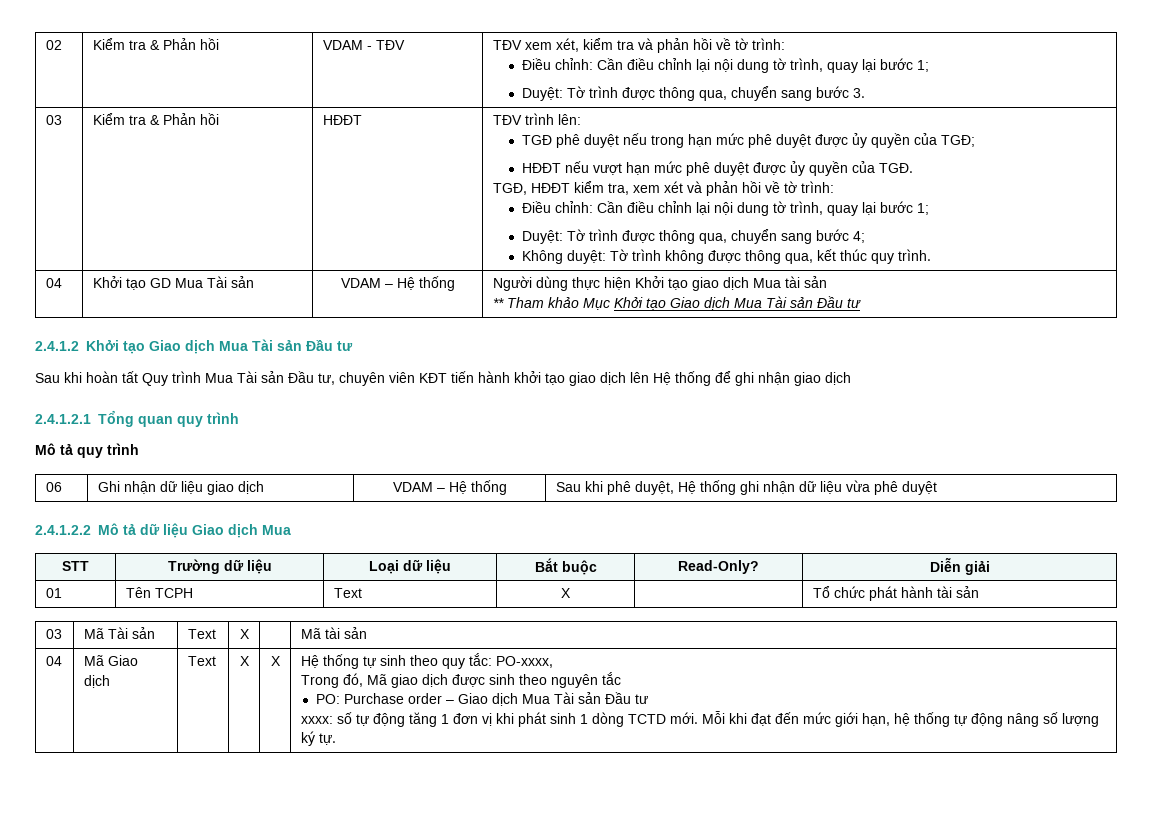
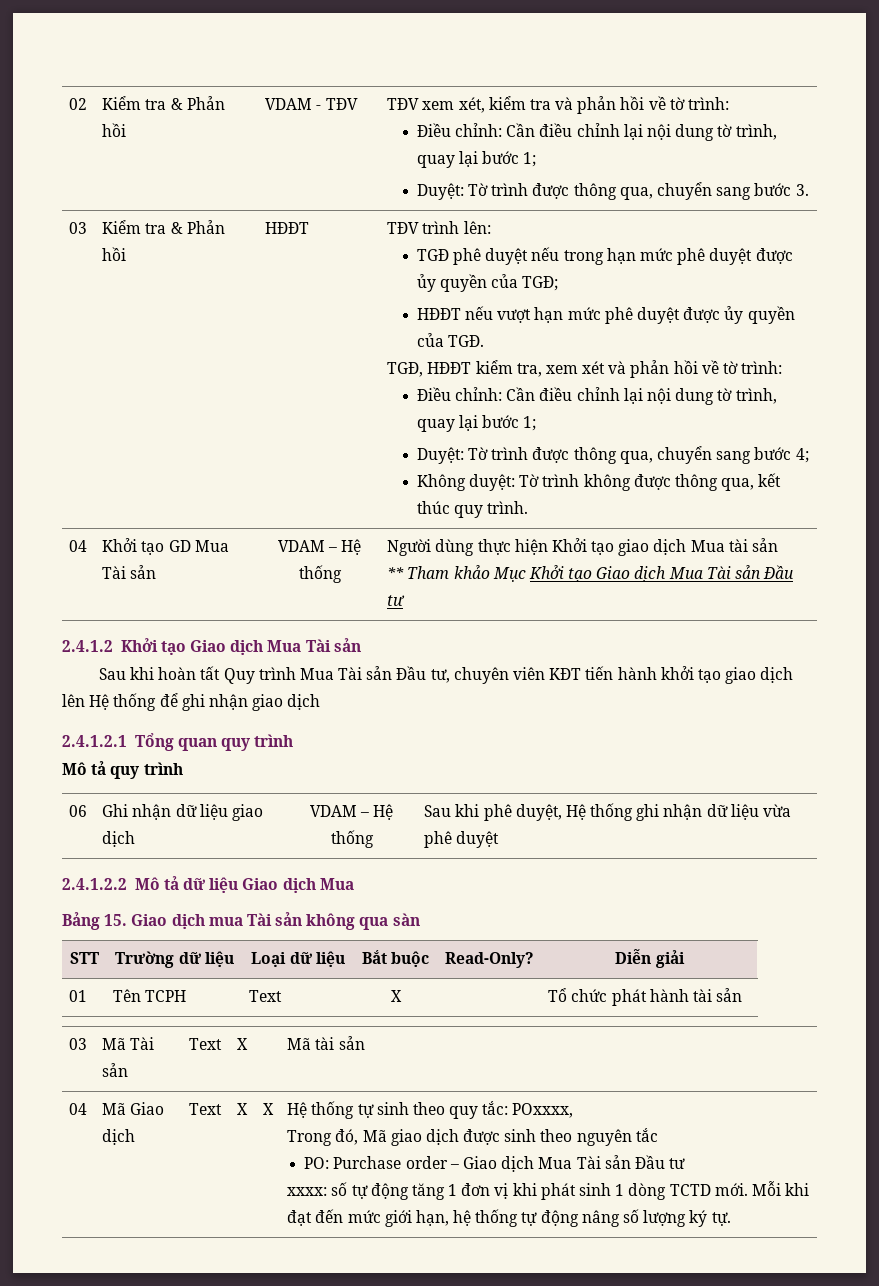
- 2.4.1.2 Khởi tạo Giao dịch Mua Tài sản Đầu tư
+ 2.4.1.2 Khởi tạo Giao dịch Mua Tài sản
+ Bảng 15. Giao dịch mua Tài sản không qua sàn
- Hệ thống tự sinh theo quy tắc: PO-xxxx,
+ Hệ thống tự sinh theo quy tắc: POxxxx,

